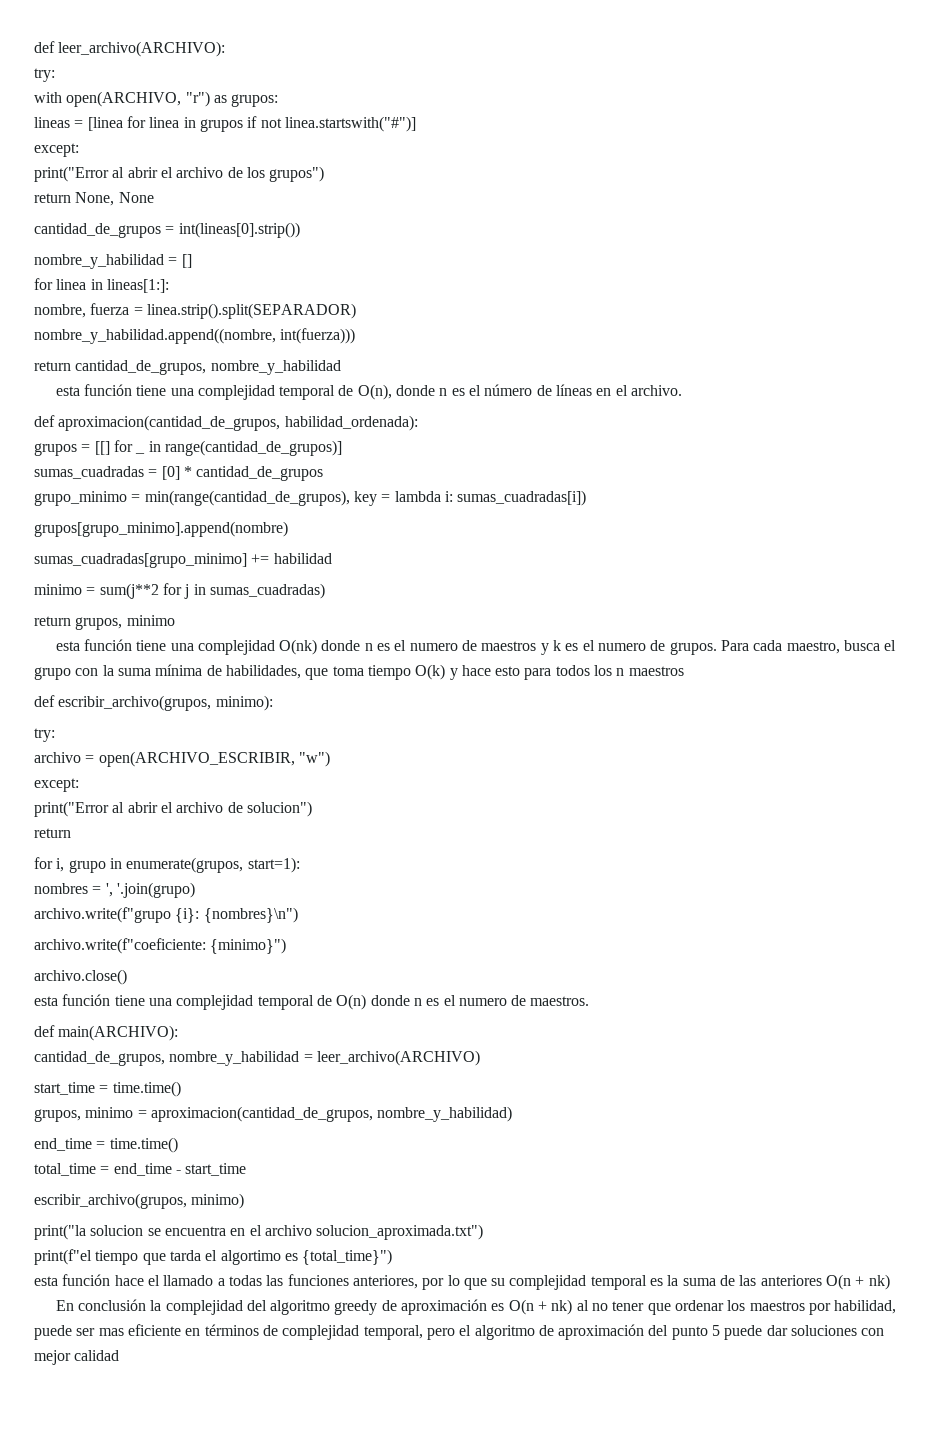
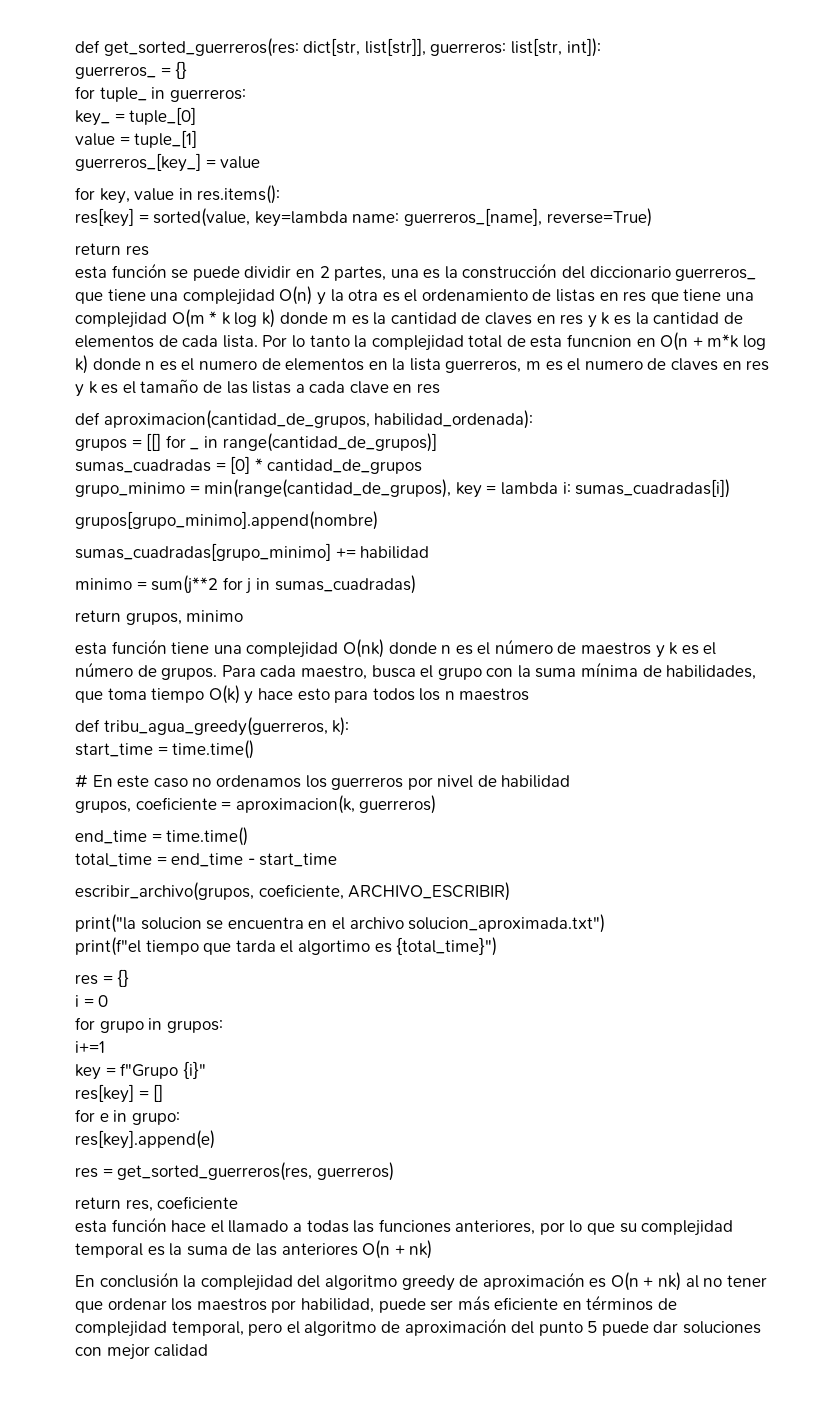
- def leer_archivo(ARCHIVO):
- try:
- with open(ARCHIVO, "r") as grupos:
- lineas = [linea for linea in grupos if not linea.startswith("#")]
- except:
- print("Error al abrir el archivo de los grupos")
- return None, None
- cantidad_de_grupos = int(lineas[0].strip())
- nombre_y_habilidad = []
- for linea in lineas[1:]:
- nombre, fuerza = linea.strip().split(SEPARADOR)
- nombre_y_habilidad.append((nombre, int(fuerza)))
- return cantidad_de_grupos, nombre_y_habilidad
- esta función tiene una complejidad temporal de O(n), donde n es el número de líneas en el archivo.
+ def get_sorted_guerreros(res: dict[str, list[str]], guerreros: list[str, int]):
+ guerreros_ = {}
+ for tuple_ in guerreros:
+ key_ = tuple_[0]
+ value = tuple_[1]
+ guerreros_[key_] = value
+ for key, value in res.items():
+ res[key] = sorted(value, key=lambda name: guerreros_[name], reverse=True)
+ return res
+ esta función se puede dividir en 2 partes, una es la construcción del diccionario guerreros_ que tiene una complejidad O(n) y la otra es el ordenamiento de listas en res que tiene una complejidad O(m * k log k) donde m es la cantidad de claves en res y k es la cantidad de elementos de cada lista. Por lo tanto la complejidad total de esta funcnion en O(n + m*k log k) donde n es el numero de elementos en la lista guerreros, m es el numero de claves en res y k es el tamaño de las listas a cada clave en res
- esta función tiene una complejidad O(nk) donde n es el numero de maestros y k es el numero de grupos.
+ esta función tiene una complejidad O(nk) donde n es el número de maestros y k es el número de grupos.
- def escribir_archivo(grupos, minimo):
- try:
- archivo = open(ARCHIVO_ESCRIBIR, "w")
- except:
- print("Error al abrir el archivo de solucion")
- return
- for i, grupo in enumerate(grupos, start=1):
- nombres = ', '.join(grupo)
- archivo.write(f"grupo {i}: {nombres}\n")
- archivo.write(f"coeficiente: {minimo}")
- archivo.close()
- esta función tiene una complejidad temporal de O(n) donde n es el numero de maestros.
- def main(ARCHIVO):
- cantidad_de_grupos, nombre_y_habilidad = leer_archivo(ARCHIVO)
+ def tribu_agua_greedy(guerreros, k):
  start_time = time.time()
- grupos, minimo = aproximacion(cantidad_de_grupos, nombre_y_habilidad)
+ # En este caso no ordenamos los guerreros por nivel de habilidad
+ grupos, coeficiente = aproximacion(k, guerreros)
- escribir_archivo(grupos, minimo)
+ escribir_archivo(grupos, coeficiente, ARCHIVO_ESCRIBIR)
+ res = {}
+ i = 0
+ for grupo in grupos:
+ i+=1
+ key = f"Grupo {i}"
+ res[key] = []
+ for e in grupo:
+ res[key].append(e)
+ res = get_sorted_guerreros(res, guerreros)
+ return res, coeficiente
- En conclusión la complejidad del algoritmo greedy de aproximación es O(n + nk) al no tener que ordenar los maestros por habilidad, puede ser mas eficiente en términos de complejidad temporal, pero el algoritmo de aproximación del punto 5 puede dar soluciones con mejor calidad
+ En conclusión la complejidad del algoritmo greedy de aproximación es O(n + nk) al no tener que ordenar los maestros por habilidad, puede ser más eficiente en términos de complejidad temporal, pero el algoritmo de aproximación del punto 5 puede dar soluciones con mejor calidad

